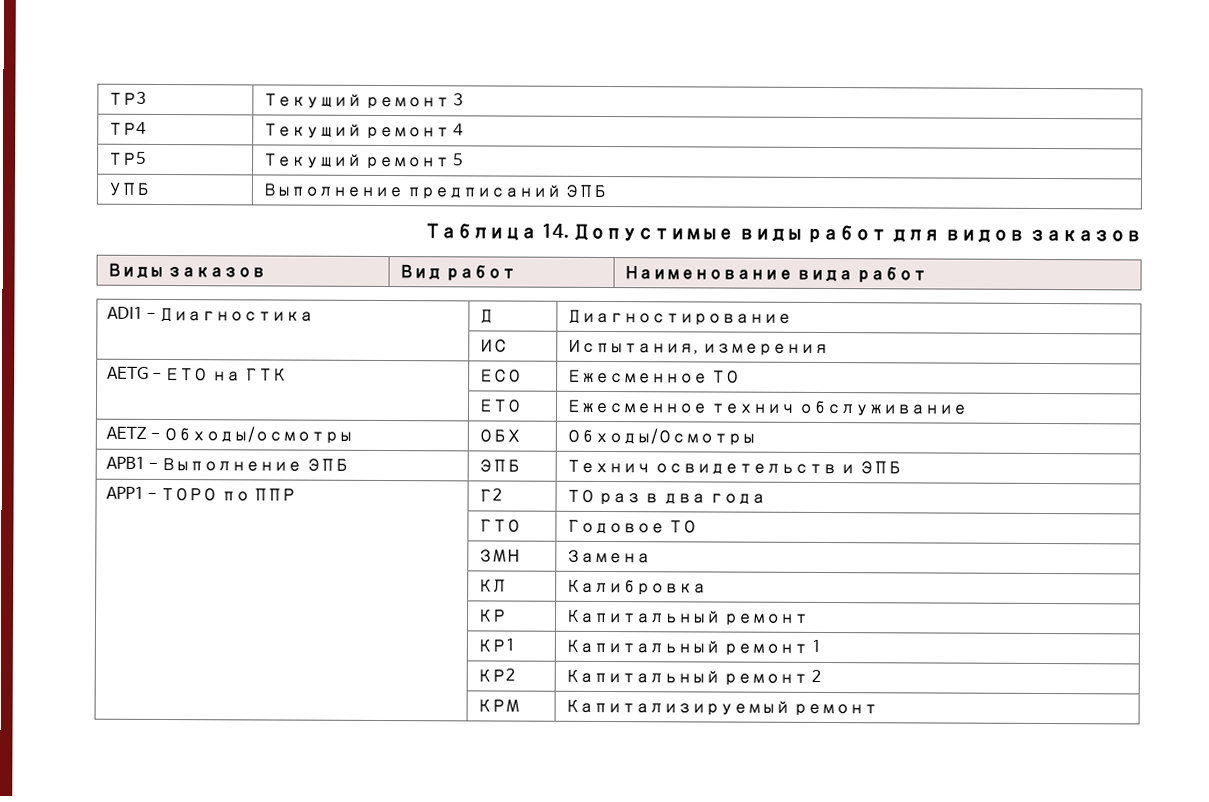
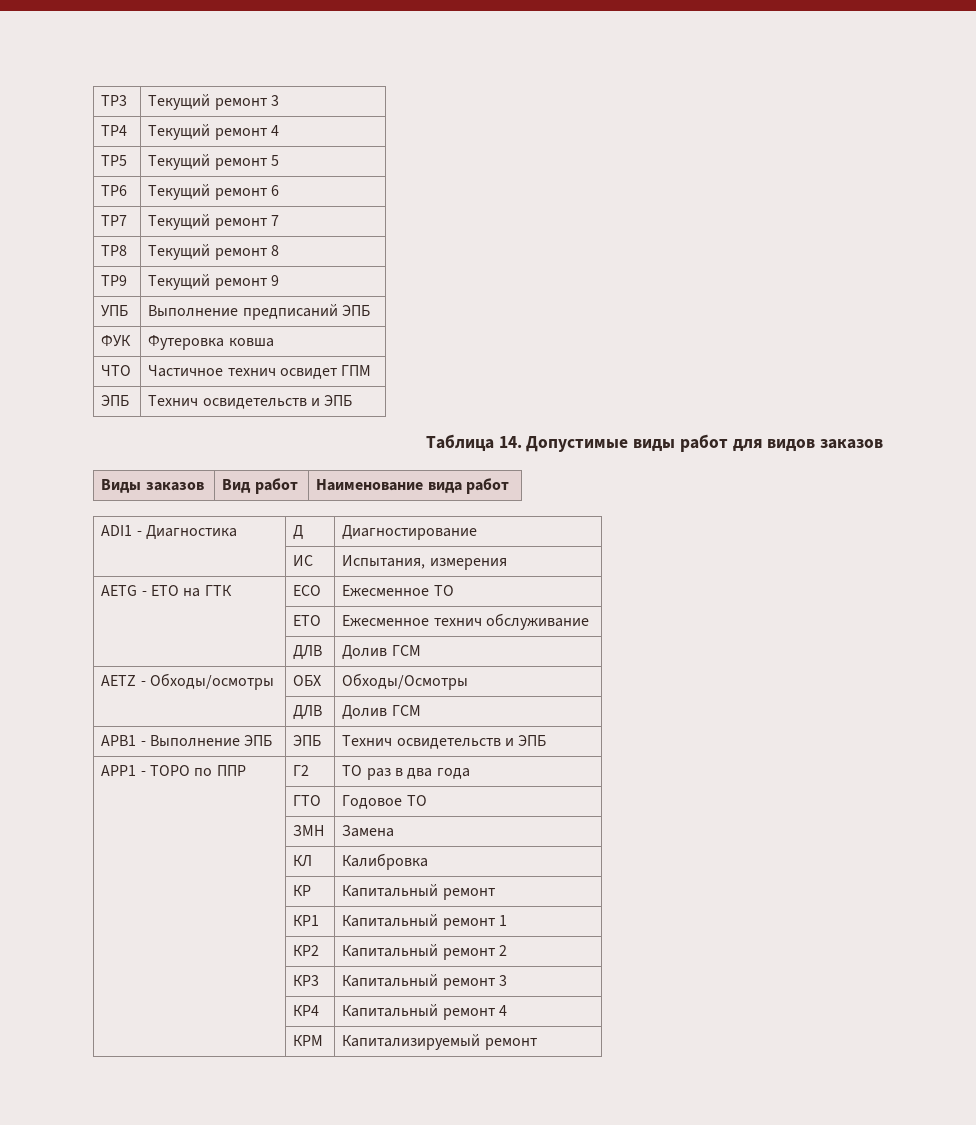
+ ТР6 | Текущий ремонт 6
+ ТР7 | Текущий ремонт 7
+ ТР8 | Текущий ремонт 8
+ ТР9 | Текущий ремонт 9
  УПБ | Выполнение предписаний ЭПБ
+ ФУК | Футеровка ковша
+ ЧТО | Частичное технич освидет ГПМ
+ ЭПБ | Технич освидетельств и ЭПБ
  | ЕТО | Ежесменное технич обслуживание
+ | ДЛВ | Долив ГСМ
  AETZ - Обходы/осмотры | ОБХ | Обходы/Осмотры
+ | ДЛВ | Долив ГСМ
+ | КР3 | Капитальный ремонт 3
+ | КР4 | Капитальный ремонт 4

